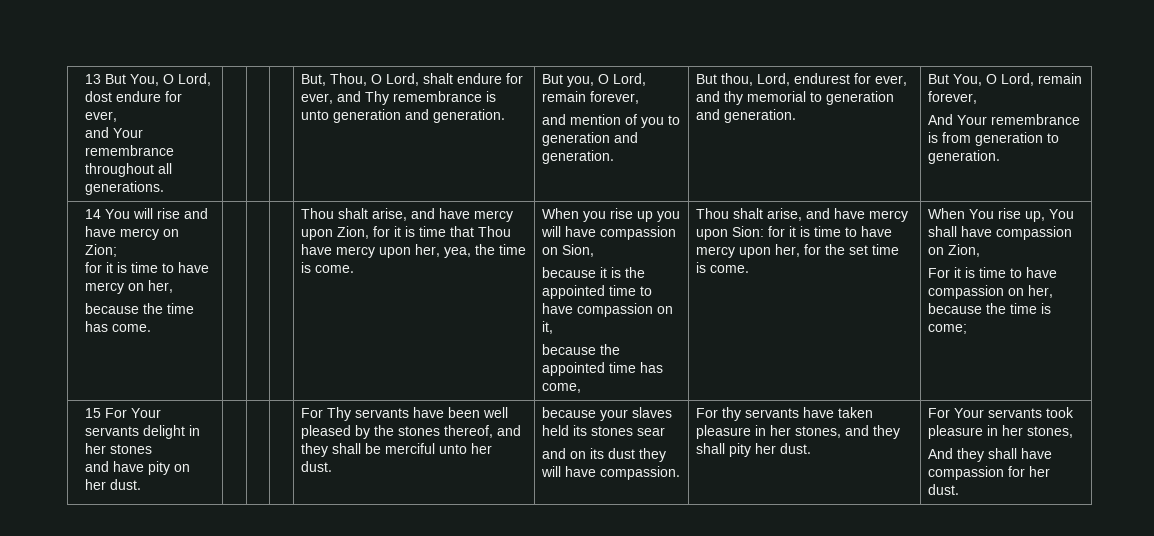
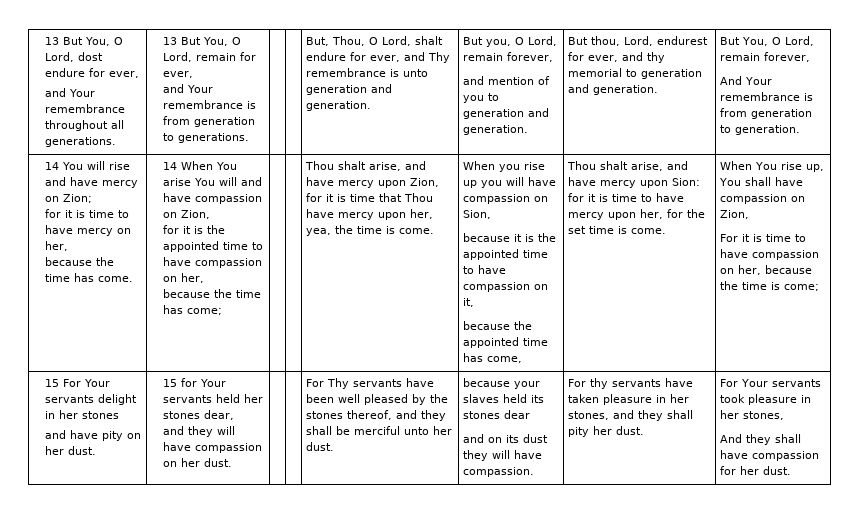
+ 13 But You, O Lord, remain for ever,
+ and Your remembrance is from generation to generations.
+ 14 When You arise You will and have compassion on Zion,
+ for it is the appointed time to have compassion on her,
+ because the time has come;
+ 15 for Your servants held her stones dear,
+ and they will have compassion on her dust.
- because your slaves held its stones sear
+ because your slaves held its stones dear

